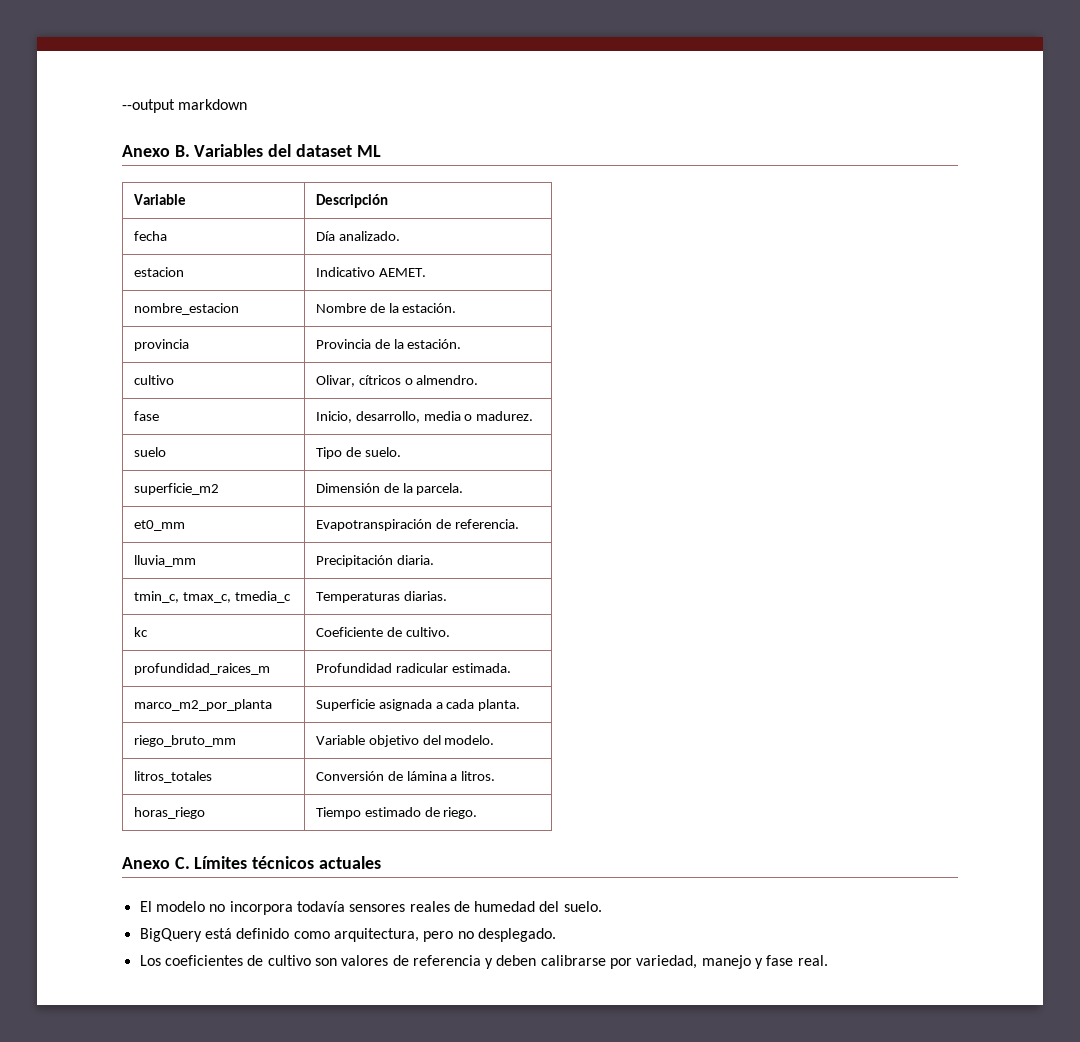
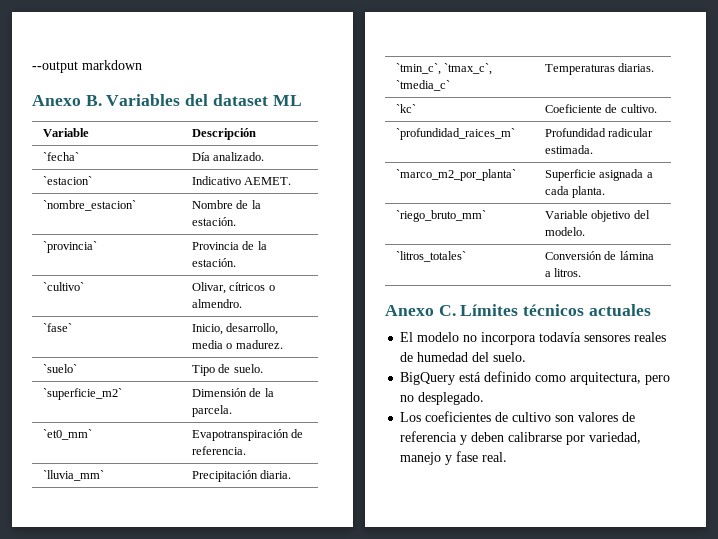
- fecha | Día analizado.
+ `fecha` | Día analizado.
- estacion | Indicativo AEMET.
+ `estacion` | Indicativo AEMET.
- nombre_estacion | Nombre de la estación.
+ `nombre_estacion` | Nombre de la estación.
- provincia | Provincia de la estación.
+ `provincia` | Provincia de la estación.
- cultivo | Olivar, cítricos o almendro.
+ `cultivo` | Olivar, cítricos o almendro.
- fase | Inicio, desarrollo, media o madurez.
+ `fase` | Inicio, desarrollo, media o madurez.
- suelo | Tipo de suelo.
+ `suelo` | Tipo de suelo.
- superficie_m2 | Dimensión de la parcela.
+ `superficie_m2` | Dimensión de la parcela.
- et0_mm | Evapotranspiración de referencia.
+ `et0_mm` | Evapotranspiración de referencia.
- lluvia_mm | Precipitación diaria.
+ `lluvia_mm` | Precipitación diaria.
- tmin_c, tmax_c, tmedia_c | Temperaturas diarias.
+ `tmin_c`, `tmax_c`, `tmedia_c` | Temperaturas diarias.
- kc | Coeficiente de cultivo.
+ `kc` | Coeficiente de cultivo.
- profundidad_raices_m | Profundidad radicular estimada.
+ `profundidad_raices_m` | Profundidad radicular estimada.
- marco_m2_por_planta | Superficie asignada a cada planta.
+ `marco_m2_por_planta` | Superficie asignada a cada planta.
- riego_bruto_mm | Variable objetivo del modelo.
+ `riego_bruto_mm` | Variable objetivo del modelo.
- litros_totales | Conversión de lámina a litros.
+ `litros_totales` | Conversión de lámina a litros.
- horas_riego | Tiempo estimado de riego.

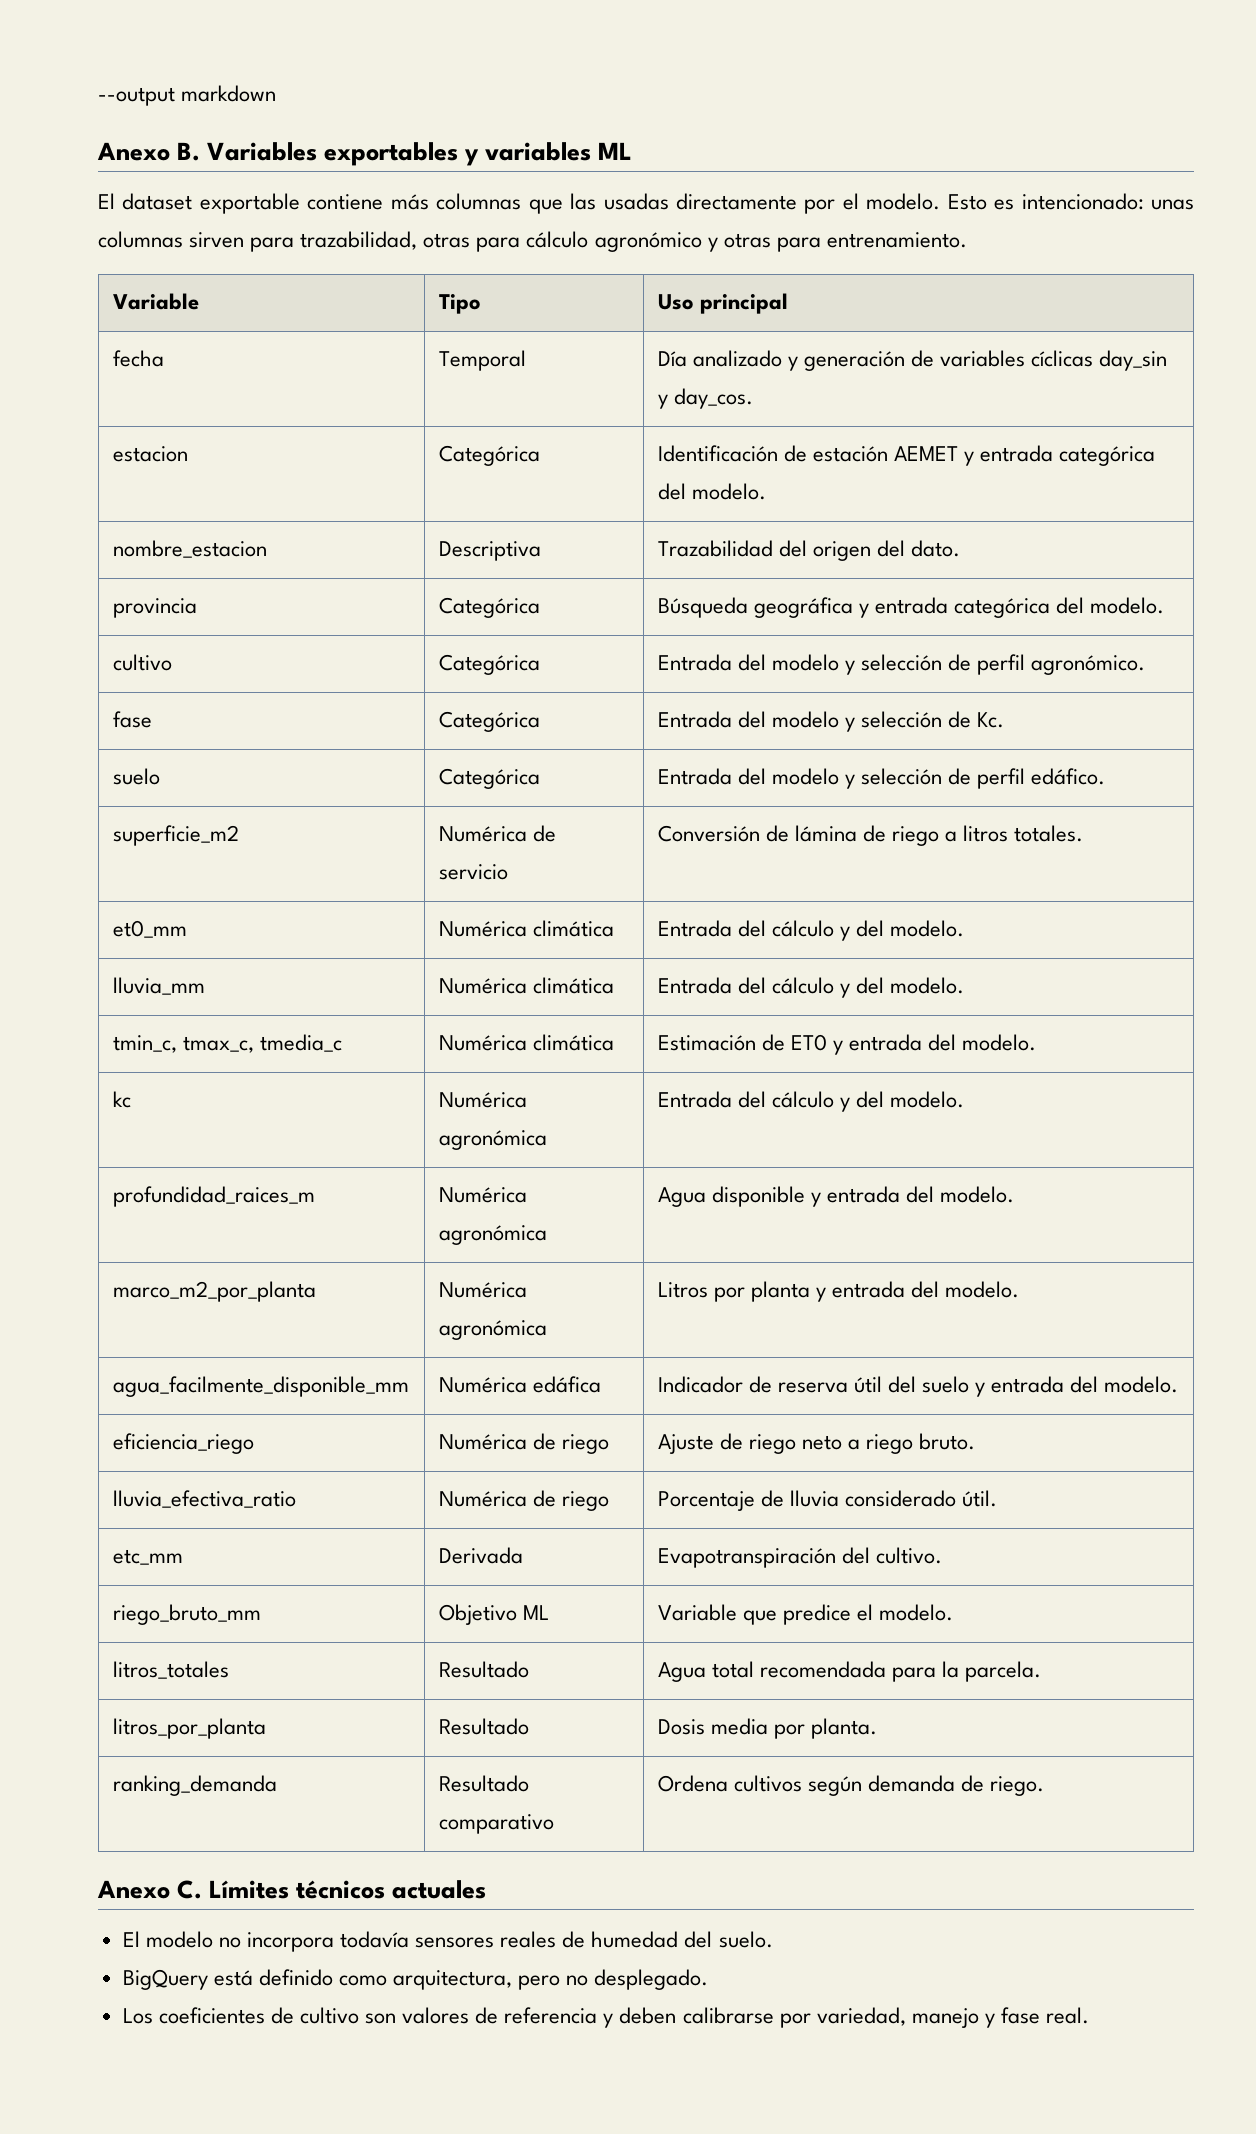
- Anexo B. Variables del dataset ML
- Variable | Descripción
- `fecha` | Día analizado.
- `estacion` | Indicativo AEMET.
- `nombre_estacion` | Nombre de la estación.
- `provincia` | Provincia de la estación.
- `cultivo` | Olivar, cítricos o almendro.
- `fase` | Inicio, desarrollo, media o madurez.
- `suelo` | Tipo de suelo.
- `superficie_m2` | Dimensión de la parcela.
- `et0_mm` | Evapotranspiración de referencia.
- `lluvia_mm` | Precipitación diaria.
- `tmin_c`, `tmax_c`, `tmedia_c` | Temperaturas diarias.
- `kc` | Coeficiente de cultivo.
- `profundidad_raices_m` | Profundidad radicular estimada.
- `marco_m2_por_planta` | Superficie asignada a cada planta.
- `riego_bruto_mm` | Variable objetivo del modelo.
- `litros_totales` | Conversión de lámina a litros.
+ Anexo B. Variables exportables y variables ML
+ El dataset exportable contiene más columnas que las usadas directamente por el modelo. Esto es intencionado: unas columnas sirven para trazabilidad, otras para cálculo agronómico y otras para entrenamiento.
+ Variable | Tipo | Uso principal
+ fecha | Temporal | Día analizado y generación de variables cíclicas day_sin y day_cos.
+ estacion | Categórica | Identificación de estación AEMET y entrada categórica del modelo.
+ nombre_estacion | Descriptiva | Trazabilidad del origen del dato.
+ provincia | Categórica | Búsqueda geográfica y entrada categórica del modelo.
+ cultivo | Categórica | Entrada del modelo y selección de perfil agronómico.
+ fase | Categórica | Entrada del modelo y selección de Kc.
+ suelo | Categórica | Entrada del modelo y selección de perfil edáfico.
+ superficie_m2 | Numérica de servicio | Conversión de lámina de riego a litros totales.
+ et0_mm | Numérica climática | Entrada del cálculo y del modelo.
+ lluvia_mm | Numérica climática | Entrada del cálculo y del modelo.
+ tmin_c, tmax_c, tmedia_c | Numérica climática | Estimación de ET0 y entrada del modelo.
+ kc | Numérica agronómica | Entrada del cálculo y del modelo.
+ profundidad_raices_m | Numérica agronómica | Agua disponible y entrada del modelo.
+ marco_m2_por_planta | Numérica agronómica | Litros por planta y entrada del modelo.
+ agua_facilmente_disponible_mm | Numérica edáfica | Indicador de reserva útil del suelo y entrada del modelo.
+ eficiencia_riego | Numérica de riego | Ajuste de riego neto a riego bruto.
+ lluvia_efectiva_ratio | Numérica de riego | Porcentaje de lluvia considerado útil.
+ etc_mm | Derivada | Evapotranspiración del cultivo.
+ riego_bruto_mm | Objetivo ML | Variable que predice el modelo.
+ litros_totales | Resultado | Agua total recomendada para la parcela.
+ litros_por_planta | Resultado | Dosis media por planta.
+ ranking_demanda | Resultado comparativo | Ordena cultivos según demanda de riego.

